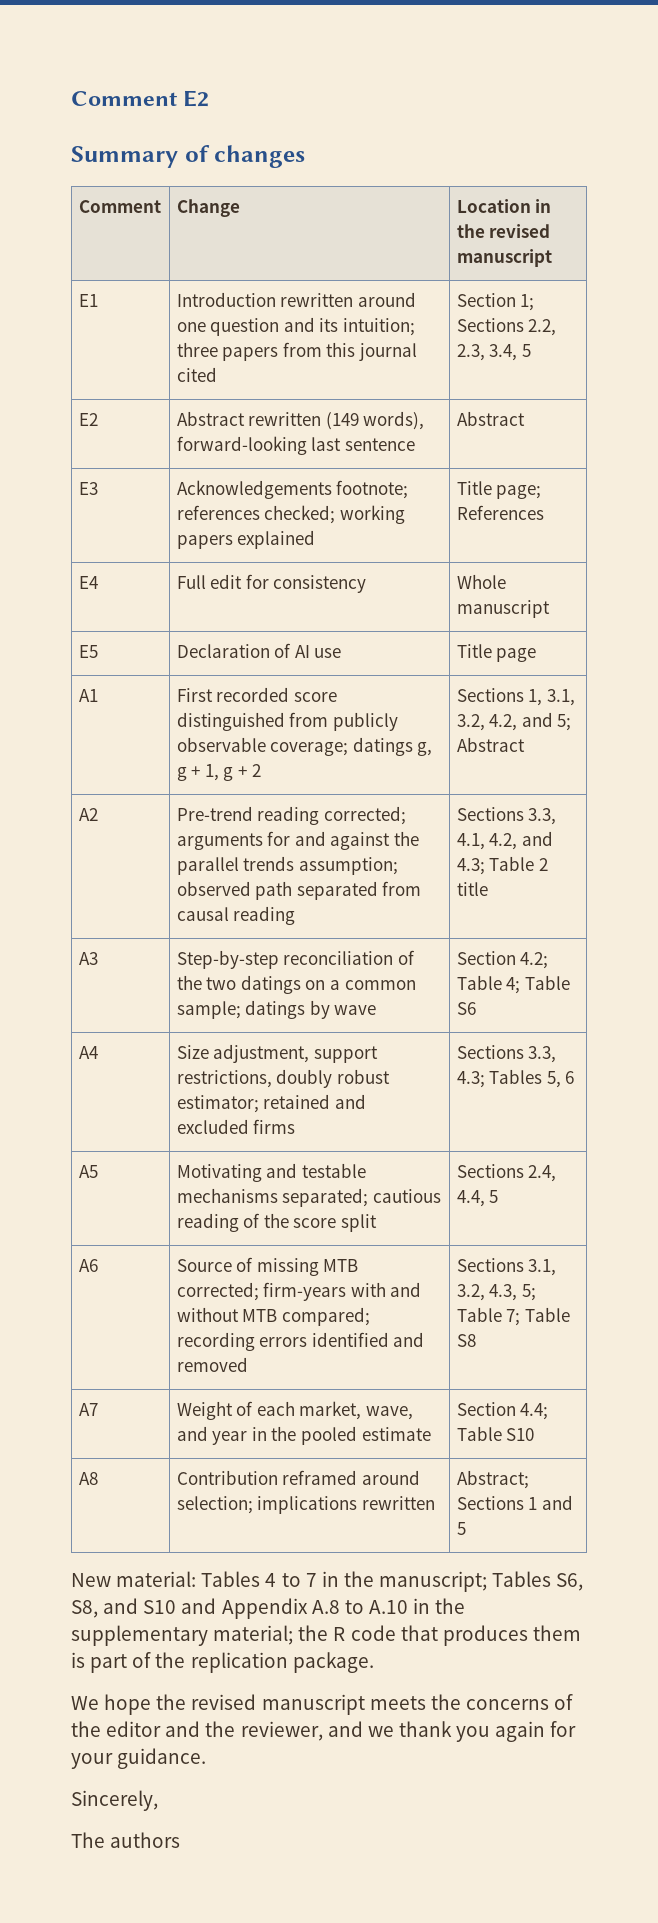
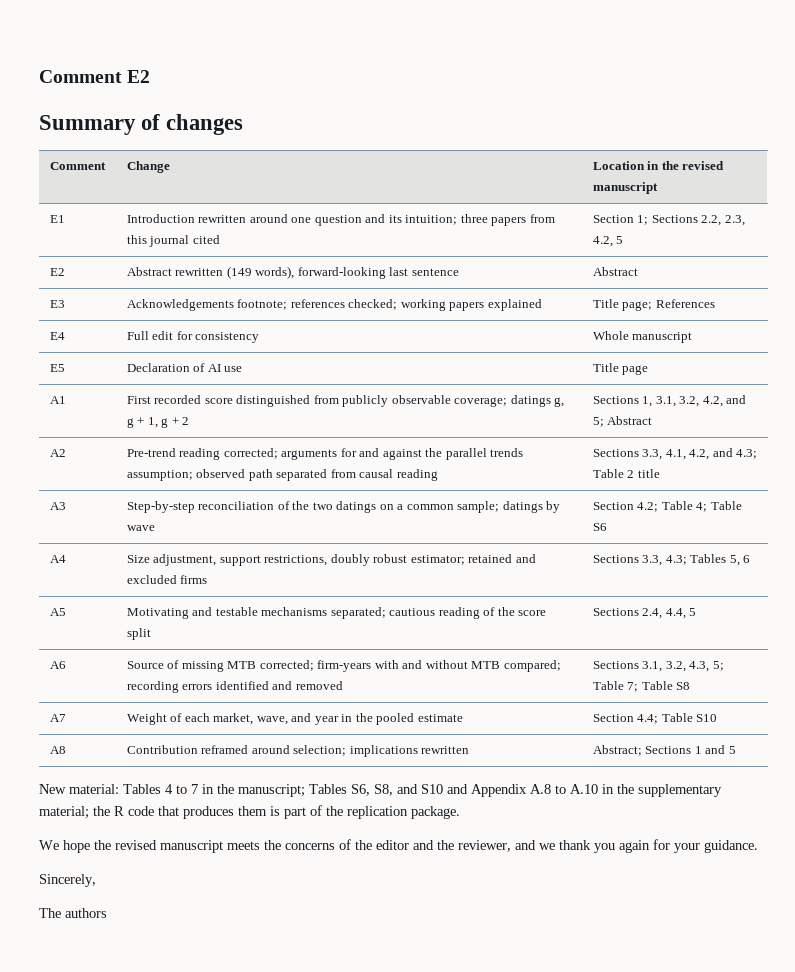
- E1 | Introduction rewritten around one question and its intuition; three papers from this journal cited | Section 1; Sections 2.2, 2.3, 3.4, 5
+ E1 | Introduction rewritten around one question and its intuition; three papers from this journal cited | Section 1; Sections 2.2, 2.3, 4.2, 5

